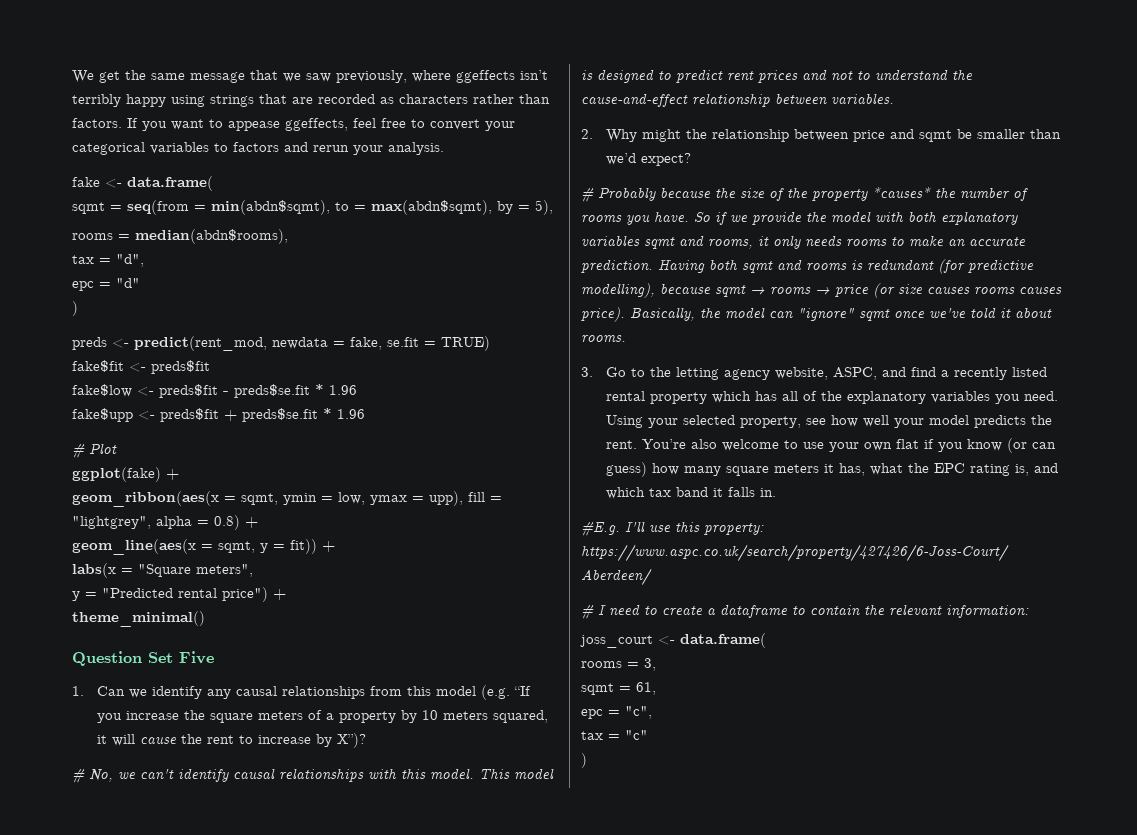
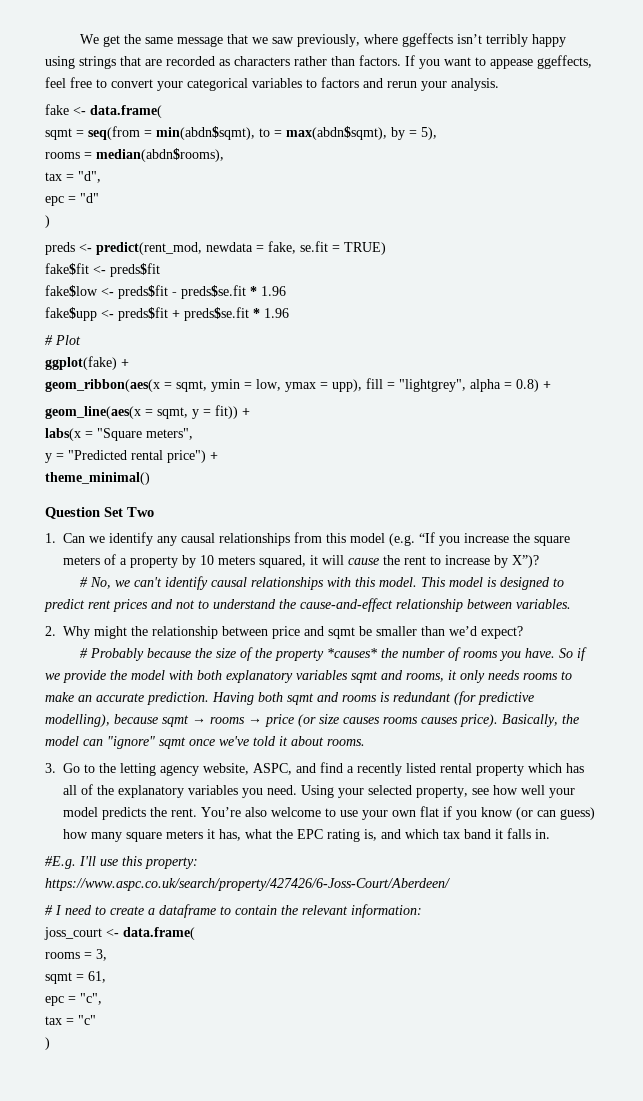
- Question Set Five
+ Question Set Two

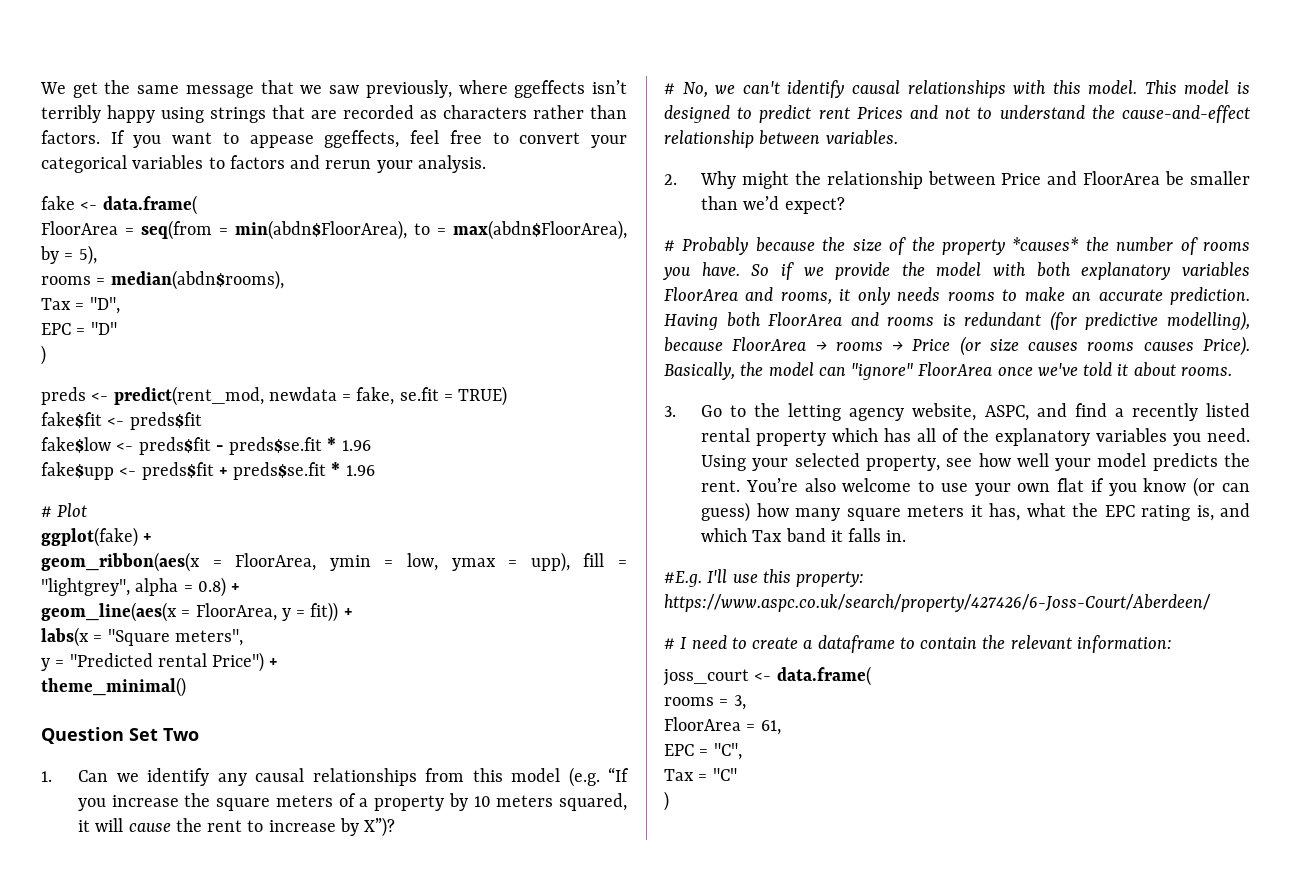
- sqmt = seq(from = min(abdn$sqmt), to = max(abdn$sqmt), by = 5),
+ FloorArea = seq(from = min(abdn$FloorArea), to = max(abdn$FloorArea), by = 5),
- tax = "d",
- epc = "d"
+ Tax = "D",
+ EPC = "D"
- geom_ribbon(aes(x = sqmt, ymin = low, ymax = upp), fill = "lightgrey", alpha = 0.8) +
+ geom_ribbon(aes(x = FloorArea, ymin = low, ymax = upp), fill = "lightgrey", alpha = 0.8) +
- geom_line(aes(x = sqmt, y = fit)) +
+ geom_line(aes(x = FloorArea, y = fit)) +
- y = "Predicted rental price") +
+ y = "Predicted rental Price") +
- This model is designed to predict rent prices and not to understand the cause-and-effect relationship between variables.
+ This model is designed to predict rent Prices and not to understand the cause-and-effect relationship between variables.
- 2. Why might the relationship between price and sqmt be smaller than we’d expect?
+ 2. Why might the relationship between Price and FloorArea be smaller than we’d expect?
- So if we provide the model with both explanatory variables sqmt and rooms, it only needs rooms to make an accurate prediction.
+ So if we provide the model with both explanatory variables FloorArea and rooms, it only needs rooms to make an accurate prediction.
- Having both sqmt and rooms is redundant (for predictive modelling), because sqmt → rooms → price (or size causes rooms causes price).
+ Having both FloorArea and rooms is redundant (for predictive modelling), because FloorArea → rooms → Price (or size causes rooms causes Price).
- Basically, the model can "ignore" sqmt once we've told it about rooms.
+ Basically, the model can "ignore" FloorArea once we've told it about rooms.
- You’re also welcome to use your own flat if you know (or can guess) how many square meters it has, what the EPC rating is, and which tax band it falls in.
+ You’re also welcome to use your own flat if you know (or can guess) how many square meters it has, what the EPC rating is, and which Tax band it falls in.
- sqmt = 61,
+ FloorArea = 61,
- epc = "c",
- tax = "c"
+ EPC = "C",
+ Tax = "C"

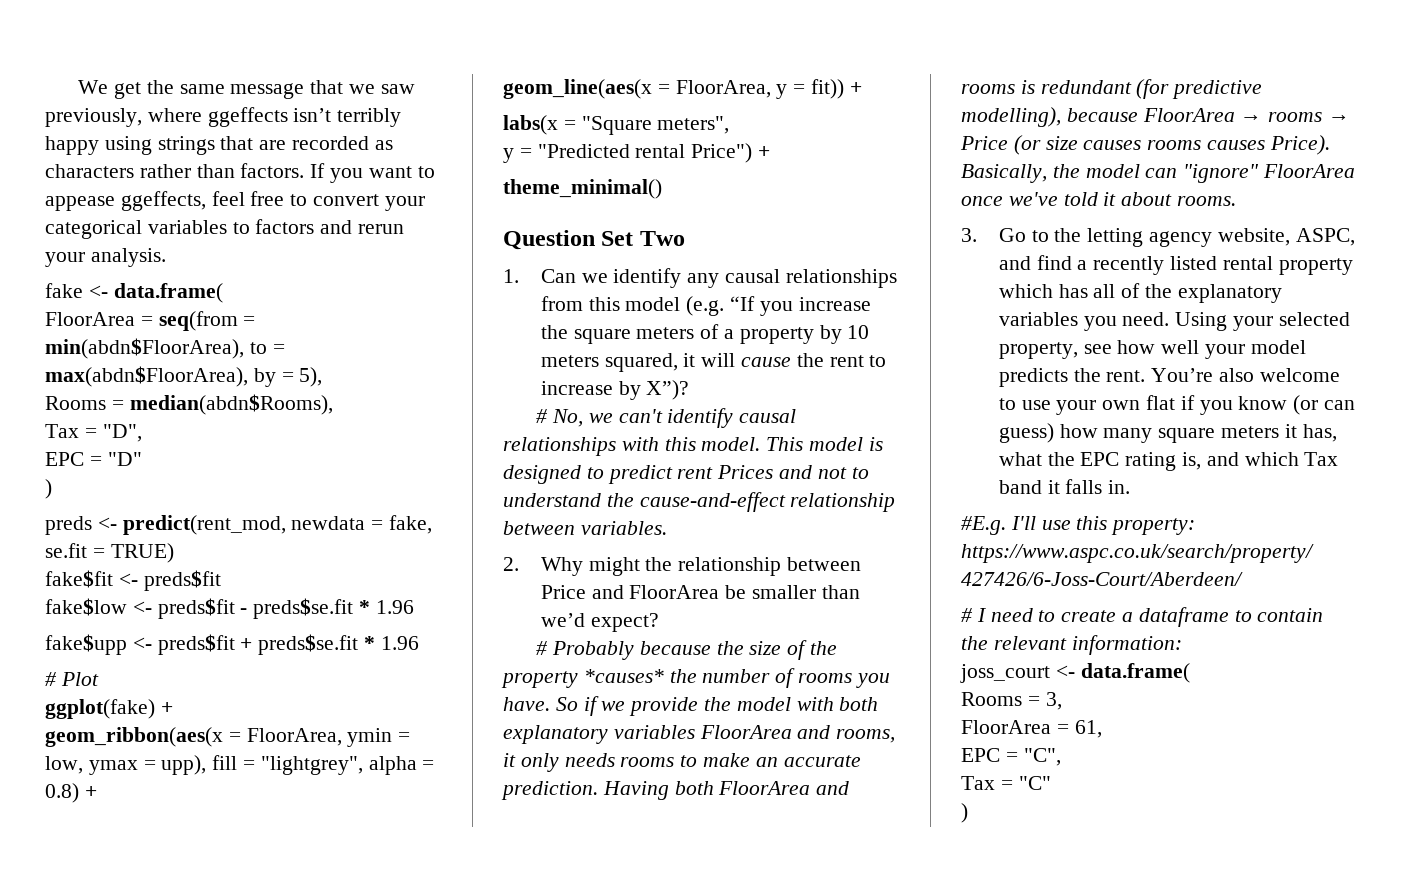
- rooms = median(abdn$rooms),
+ Rooms = median(abdn$Rooms),
- rooms = 3,
+ Rooms = 3,

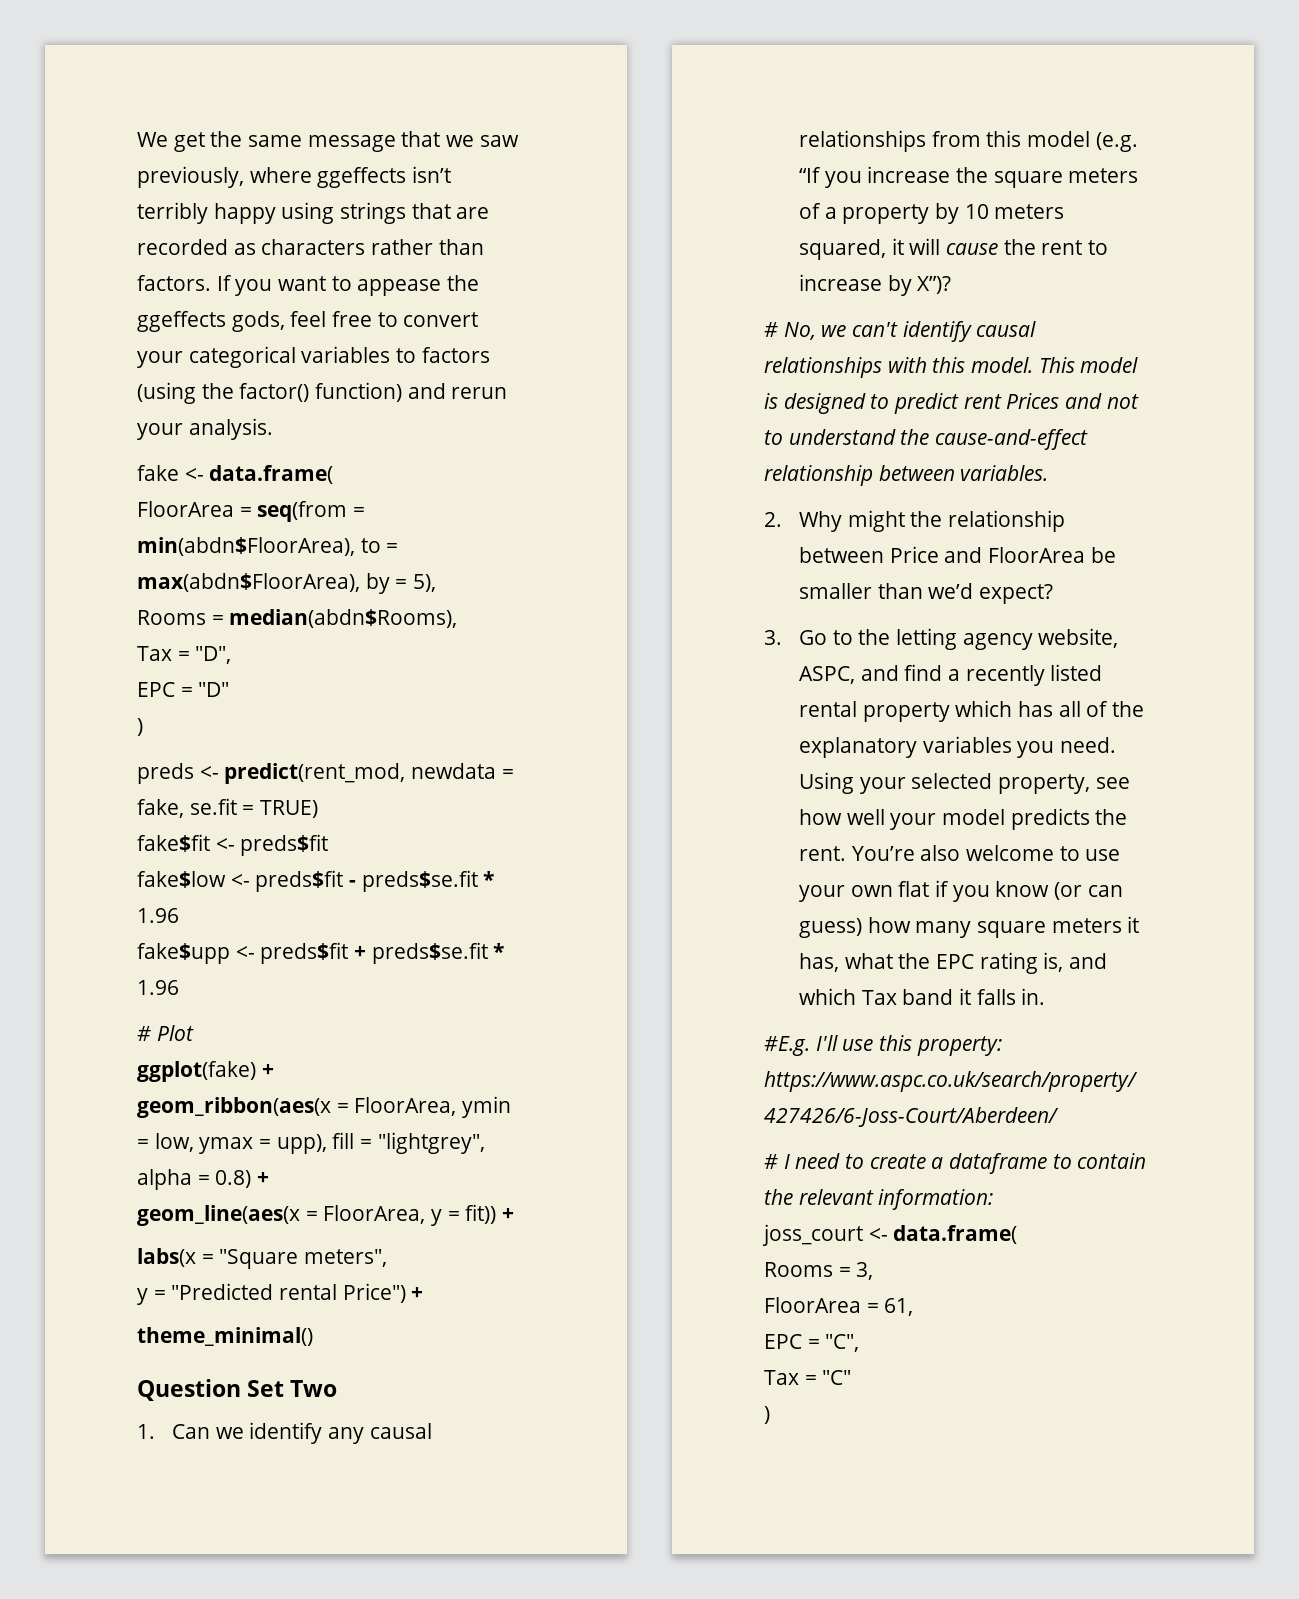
- If you want to appease ggeffects, feel free to convert your categorical variables to factors and rerun your analysis.
+ If you want to appease the ggeffects gods, feel free to convert your categorical variables to factors (using the factor() function) and rerun your analysis.
- # Probably because the size of the property *causes* the number of rooms you have. So if we provide the model with both explanatory variables FloorArea and rooms, it only needs rooms to make an accurate prediction. Having both FloorArea and rooms is redundant (for predictive modelling), because FloorArea → rooms → Price (or size causes rooms causes Price). Basically, the model can "ignore" FloorArea once we've told it about rooms.

